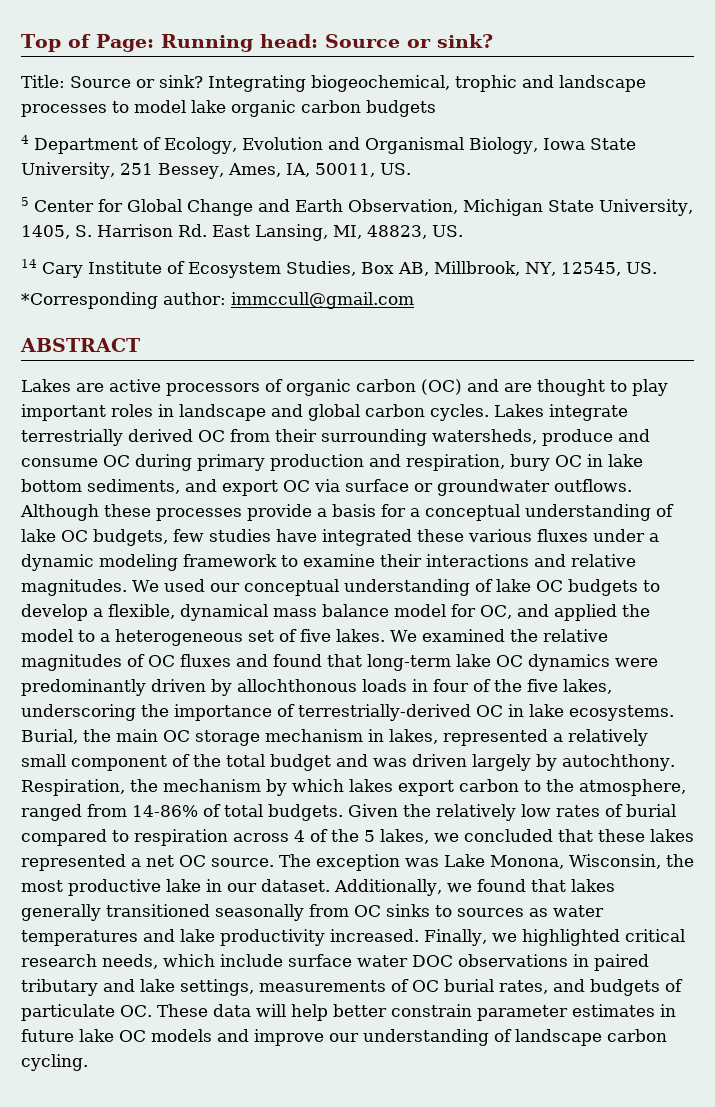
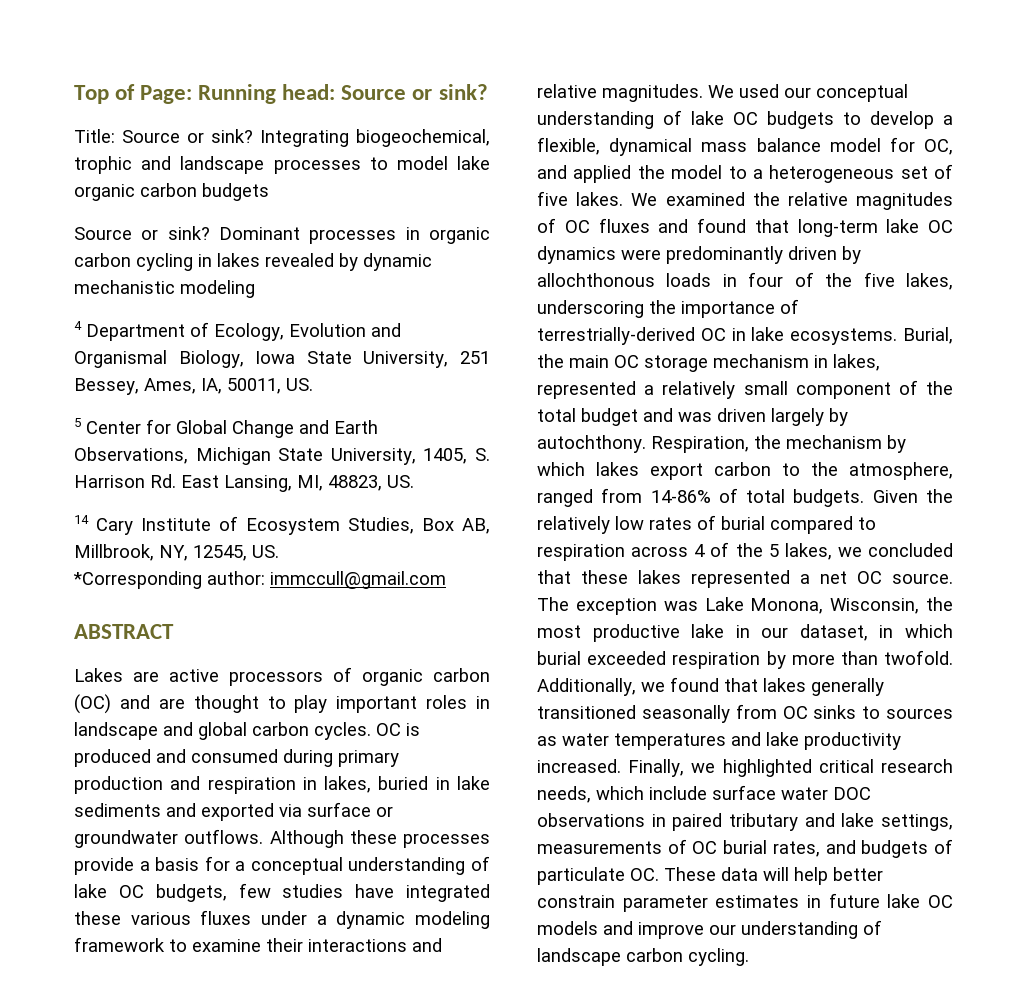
+ Source or sink? Dominant processes in organic carbon cycling in lakes revealed by dynamic mechanistic modeling
- 5 Center for Global Change and Earth Observation, Michigan State University, 1405, S. Harrison Rd. East Lansing, MI, 48823, US.
+ 5 Center for Global Change and Earth Observations, Michigan State University, 1405, S. Harrison Rd. East Lansing, MI, 48823, US.
- Lakes integrate terrestrially derived OC from their surrounding watersheds, produce and consume OC during primary production and respiration, bury OC in lake bottom sediments, and export OC via surface or groundwater outflows.
+ OC is produced and consumed during primary production and respiration in lakes, buried in lake sediments and exported via surface or groundwater outflows.
- The exception was Lake Monona, Wisconsin, the most productive lake in our dataset.
+ The exception was Lake Monona, Wisconsin, the most productive lake in our dataset, in which burial exceeded respiration by more than twofold.

